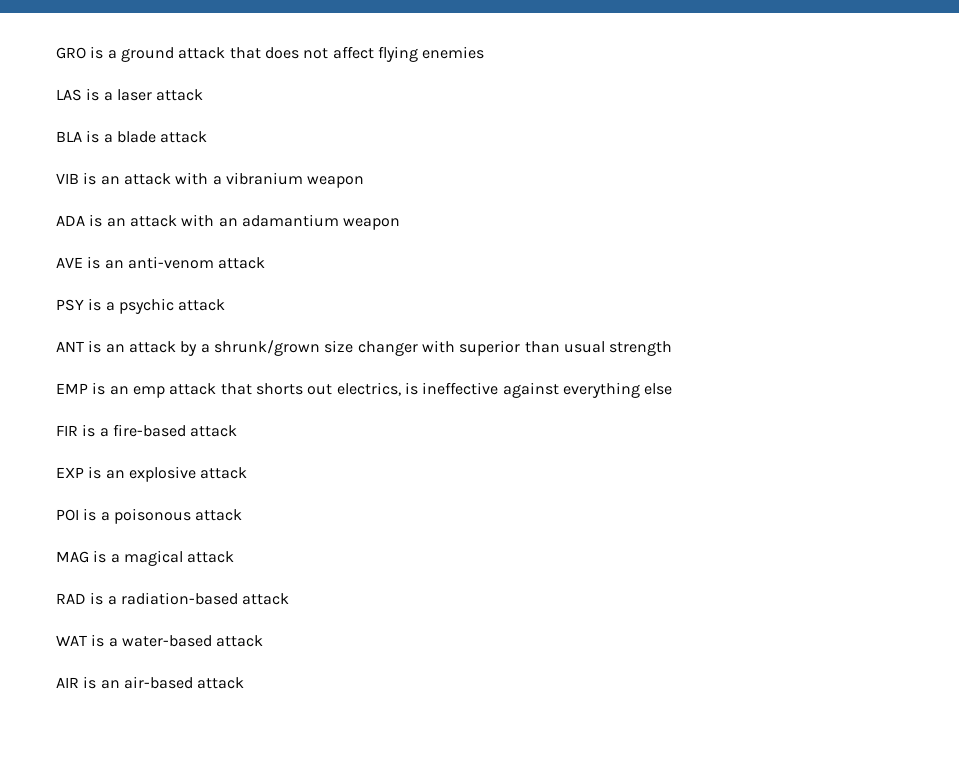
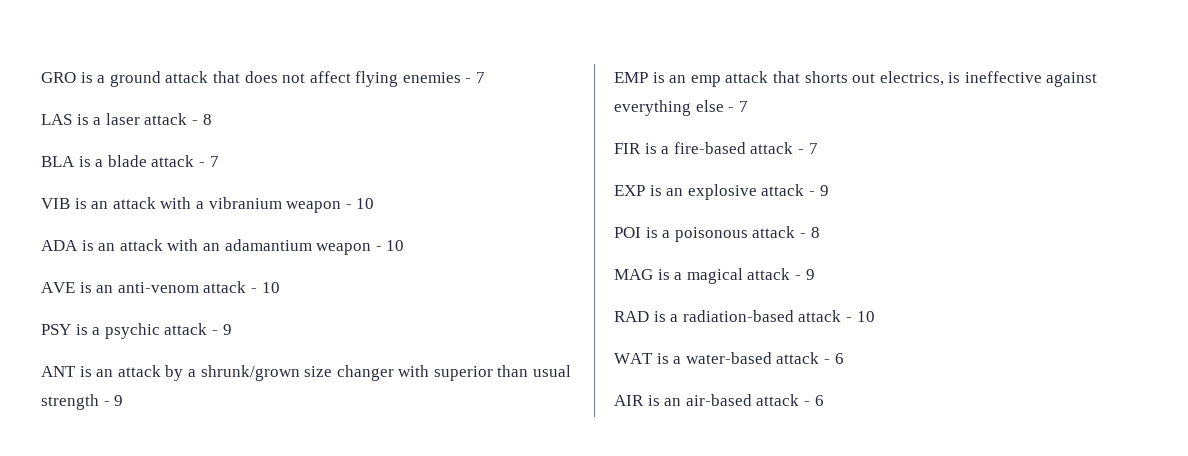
- GRO is a ground attack that does not affect flying enemies
+ GRO is a ground attack that does not affect flying enemies - 7
- LAS is a laser attack
+ LAS is a laser attack - 8
- BLA is a blade attack
+ BLA is a blade attack - 7
- VIB is an attack with a vibranium weapon
+ VIB is an attack with a vibranium weapon - 10
- ADA is an attack with an adamantium weapon
+ ADA is an attack with an adamantium weapon - 10
- AVE is an anti-venom attack
+ AVE is an anti-venom attack - 10
- PSY is a psychic attack
+ PSY is a psychic attack - 9
- ANT is an attack by a shrunk/grown size changer with superior than usual strength
+ ANT is an attack by a shrunk/grown size changer with superior than usual strength - 9
- EMP is an emp attack that shorts out electrics, is ineffective against everything else
+ EMP is an emp attack that shorts out electrics, is ineffective against everything else - 7
- FIR is a fire-based attack
+ FIR is a fire-based attack - 7
- EXP is an explosive attack
+ EXP is an explosive attack - 9
- POI is a poisonous attack
+ POI is a poisonous attack - 8
- MAG is a magical attack
+ MAG is a magical attack - 9
- RAD is a radiation-based attack
+ RAD is a radiation-based attack - 10
- WAT is a water-based attack
+ WAT is a water-based attack - 6
- AIR is an air-based attack
+ AIR is an air-based attack - 6

